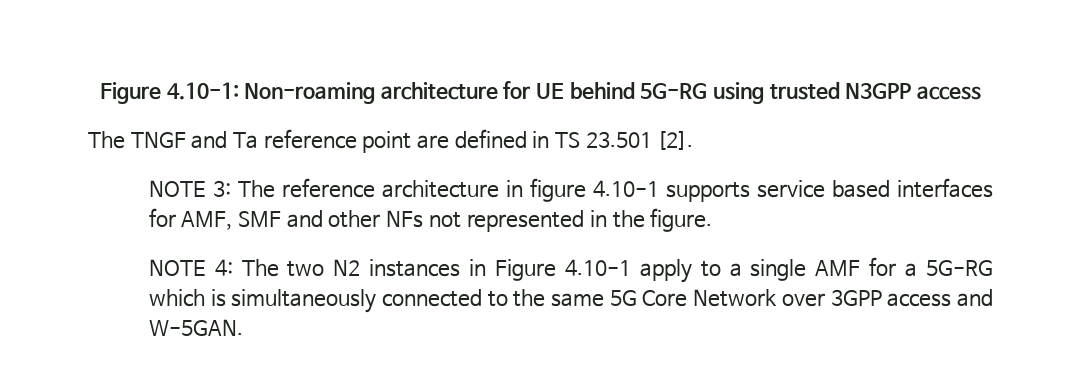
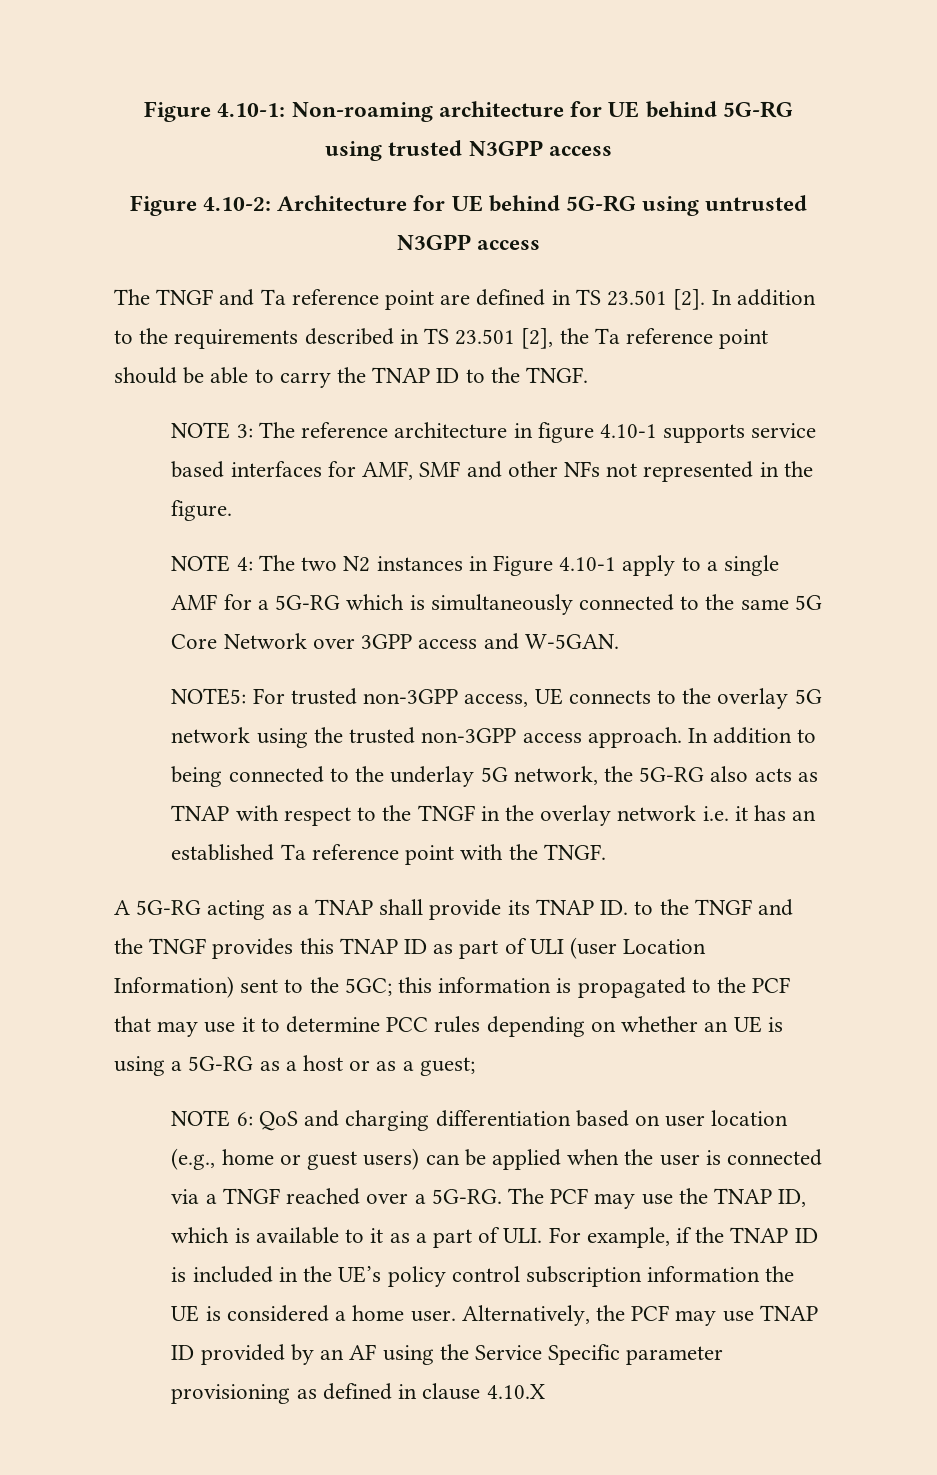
+ Figure 4.10-2: Architecture for UE behind 5G-RG using untrusted N3GPP access
+ In addition to the requirements described in TS 23.501 [2], the Ta reference point should be able to carry the TNAP ID to the TNGF.
+ NOTE5: For trusted non-3GPP access, UE connects to the overlay 5G network using the trusted non-3GPP access approach. In addition to being connected to the underlay 5G network, the 5G-RG also acts as TNAP with respect to the TNGF in the overlay network i.e. it has an established Ta reference point with the TNGF.
+ A 5G-RG acting as a TNAP shall provide its TNAP ID. to the TNGF and the TNGF provides this TNAP ID as part of ULI (user Location Information) sent to the 5GC; this information is propagated to the PCF that may use it to determine PCC rules depending on whether an UE is using a 5G-RG as a host or as a guest;
+ NOTE 6: QoS and charging differentiation based on user location (e.g., home or guest users) can be applied when the user is connected via a TNGF reached over a 5G-RG. The PCF may use the TNAP ID, which is available to it as a part of ULI. For example, if the TNAP ID is included in the UE’s policy control subscription information the UE is considered a home user. Alternatively, the PCF may use TNAP ID provided by an AF using the Service Specific parameter provisioning as defined in clause 4.10.X

